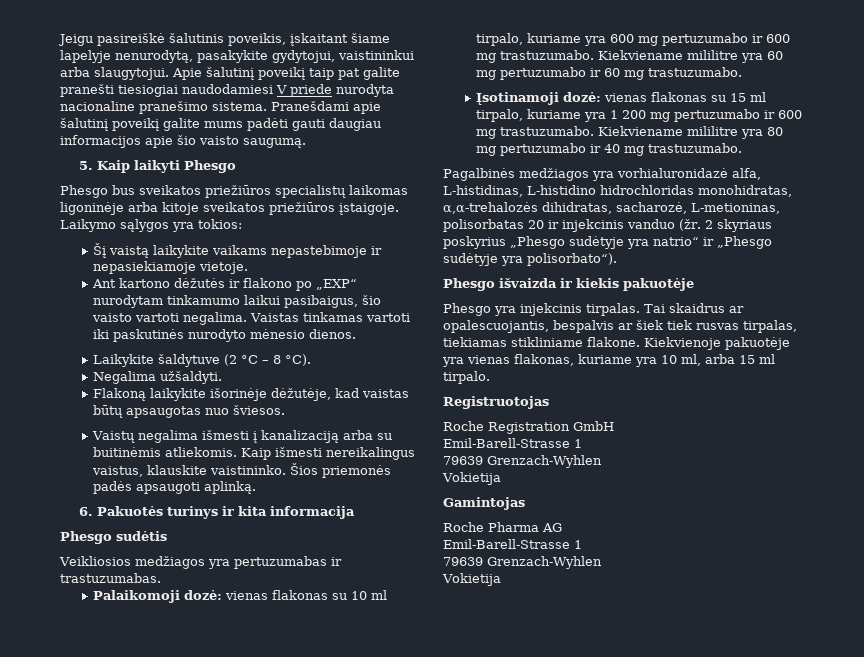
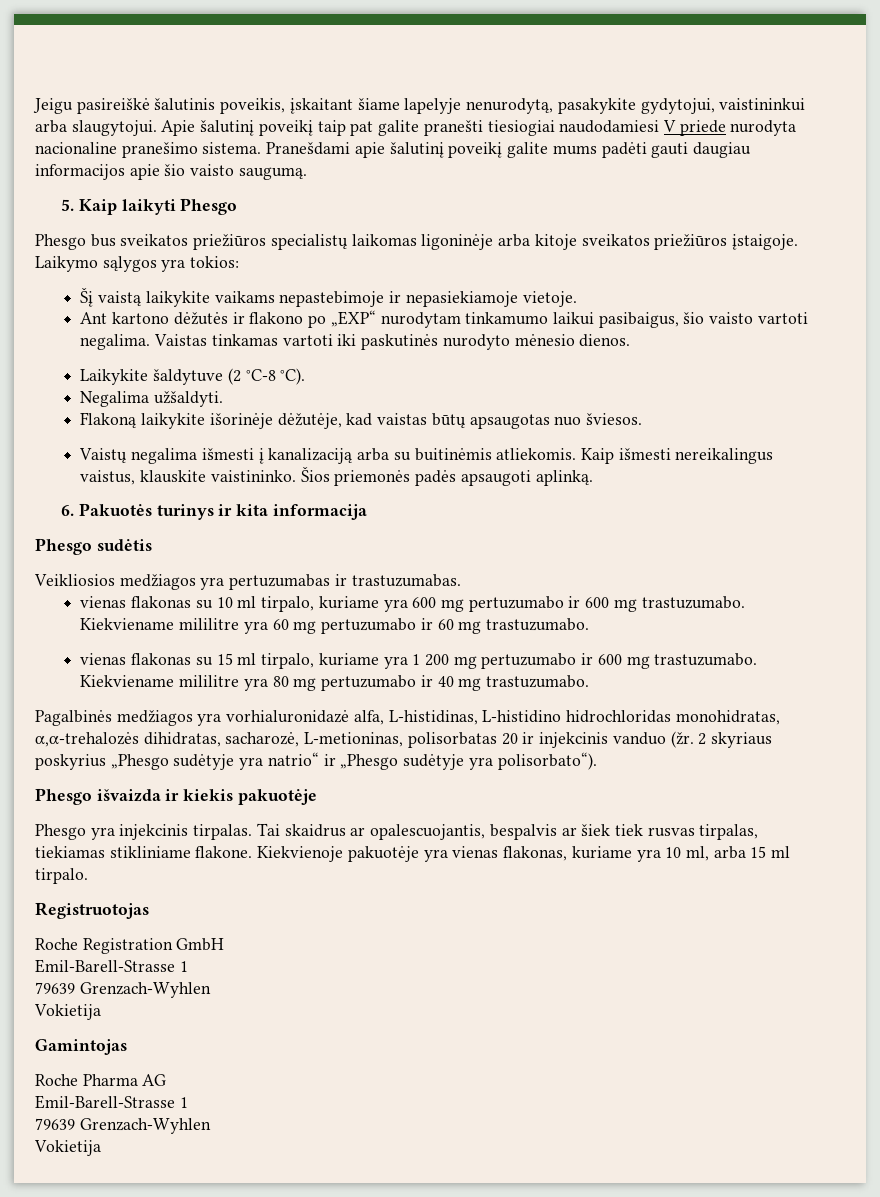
- Laikykite šaldytuve (2 °C – 8 °C).
+ Laikykite šaldytuve (2 °C-8 °C).
- Palaikomoji dozė: vienas flakonas su 10 ml tirpalo, kuriame yra 600 mg pertuzumabo ir 600 mg trastuzumabo.
+ vienas flakonas su 10 ml tirpalo, kuriame yra 600 mg pertuzumabo ir 600 mg trastuzumabo.
- Įsotinamoji dozė: vienas flakonas su 15 ml tirpalo, kuriame yra 1 200 mg pertuzumabo ir 600 mg trastuzumabo.
+ vienas flakonas su 15 ml tirpalo, kuriame yra 1 200 mg pertuzumabo ir 600 mg trastuzumabo.

